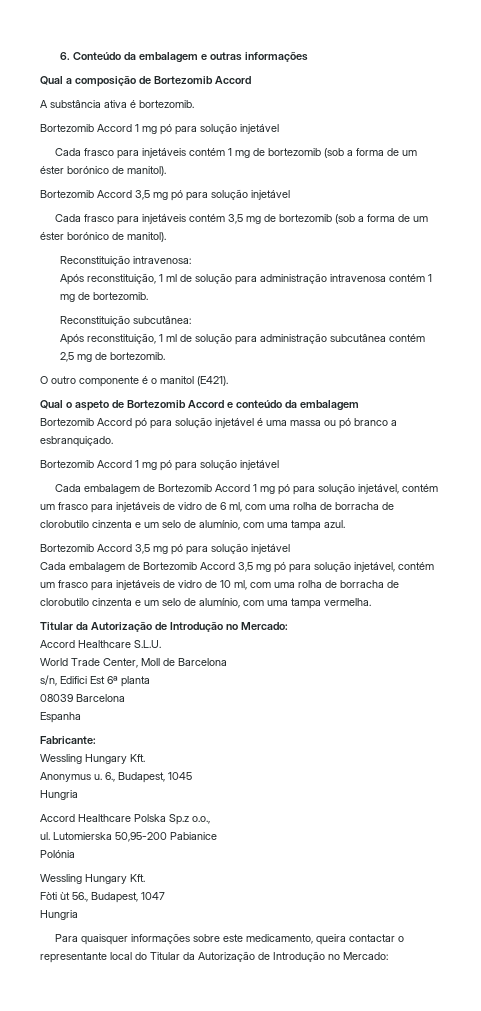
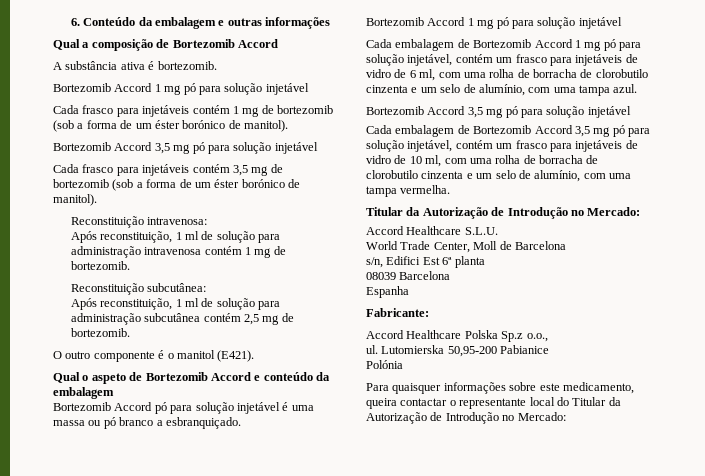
  Fabricante:
- Wessling Hungary Kft.
- Anonymus u. 6., Budapest, 1045
- Hungria
  Polónia
- Wessling Hungary Kft.
- Fòti ùt 56., Budapest, 1047
- Hungria

